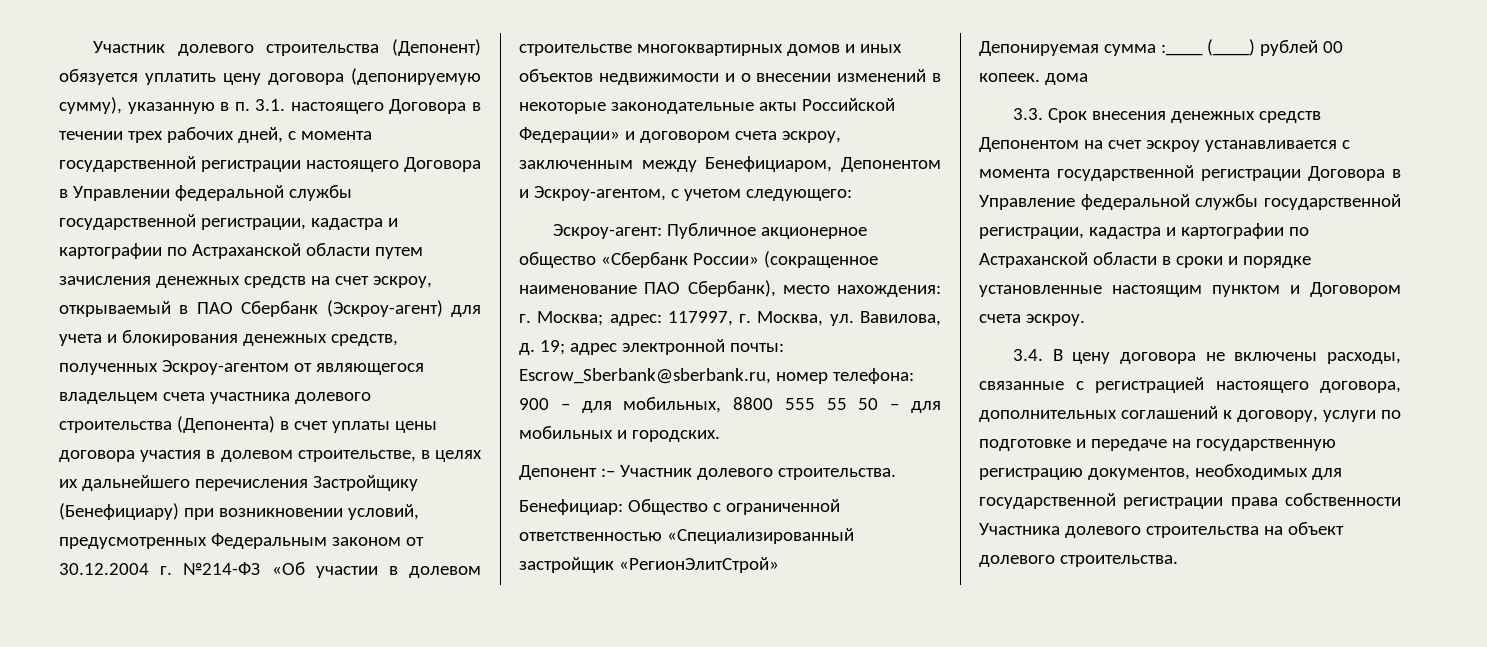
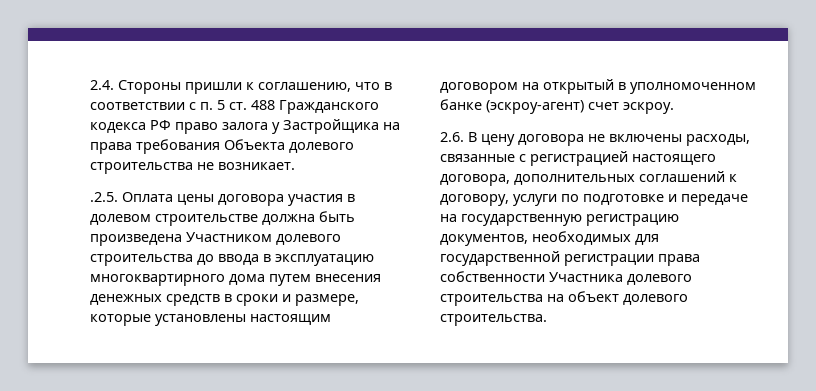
- Участник долевого строительства (Депонент) обязуется уплатить цену договора (депонируемую сумму), указанную в п. 3.1. настоящего Договора в течении трех рабочих дней, с момента государственной регистрации настоящего Договора в Управлении федеральной службы государственной регистрации, кадастра и картографии по Астраханской области путем зачисления денежных средств на счет эскроу, открываемый в ПАО Сбербанк (Эскроу-агент) для учета и блокирования денежных средств, полученных Эскроу-агентом от являющегося владельцем счета участника долевого строительства (Депонента) в счет уплаты цены договора участия в долевом строительстве, в целях их дальнейшего перечисления Застройщику (Бенефициару) при возникновении условий, предусмотренных Федеральным законом от 30.12.2004 г. №214-ФЗ «Об участии в долевом строительстве многоквартирных домов и иных объектов недвижимости и о внесении изменений в некоторые законодательные акты Российской Федерации» и договором счета эскроу, заключенным между Бенефициаром, Депонентом и Эскроу-агентом, с учетом следующего:
- Эскроу-агент: Публичное акционерное общество «Сбербанк России» (сокращенное наименование ПАО Сбербанк), место нахождения: г. Москва; адрес: 117997, г. Москва, ул. Вавилова, д. 19; адрес электронной почты: Escrow_Sberbank@sberbank.ru, номер телефона: 900 – для мобильных, 8800 555 55 50 – для мобильных и городских.
- Депонент :– Участник долевого строительства.
- Бенефициар: Общество с ограниченной ответственностью «Специализированный застройщик «РегионЭлитСтрой»
- Депонируемая сумма :____ (____) рублей 00 копеек. дома
- 3.3. Срок внесения денежных средств Депонентом на счет эскроу устанавливается с момента государственной регистрации Договора в Управление федеральной службы государственной регистрации, кадастра и картографии по Астраханской области в сроки и порядке установленные настоящим пунктом и Договором счета эскроу.
+ 2.4. Стороны пришли к соглашению, что в соответствии с п. 5 ст. 488 Гражданского кодекса РФ право залога у Застройщика на права требования Объекта долевого строительства не возникает.
+ .2.5. Оплата цены договора участия в долевом строительстве должна быть произведена Участником долевого строительства до ввода в эксплуатацию многоквартирного дома путем внесения денежных средств в сроки и размере, которые установлены настоящим договором на открытый в уполномоченном банке (эскроу-агент) счет эскроу.
- 3.4. В цену договора не включены расходы, связанные с регистрацией настоящего договора, дополнительных соглашений к договору, услуги по подготовке и передаче на государственную регистрацию документов, необходимых для государственной регистрации права собственности Участника долевого строительства на объект долевого строительства.
+ 2.6. В цену договора не включены расходы, связанные с регистрацией настоящего договора, дополнительных соглашений к договору, услуги по подготовке и передаче на государственную регистрацию документов, необходимых для государственной регистрации права собственности Участника долевого строительства на объект долевого строительства.

